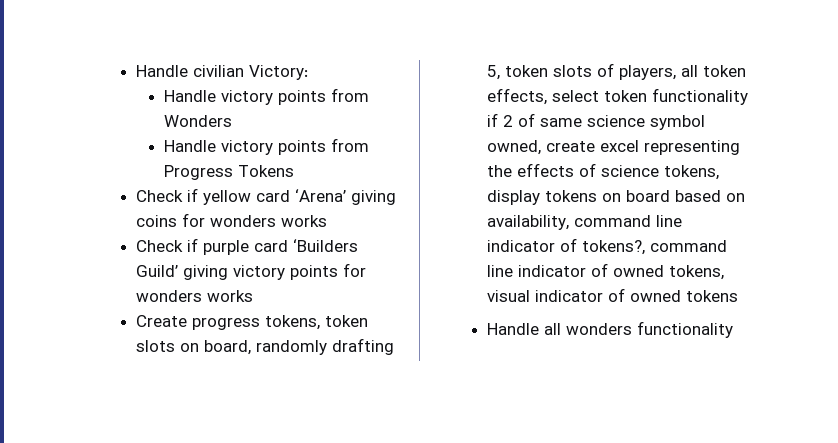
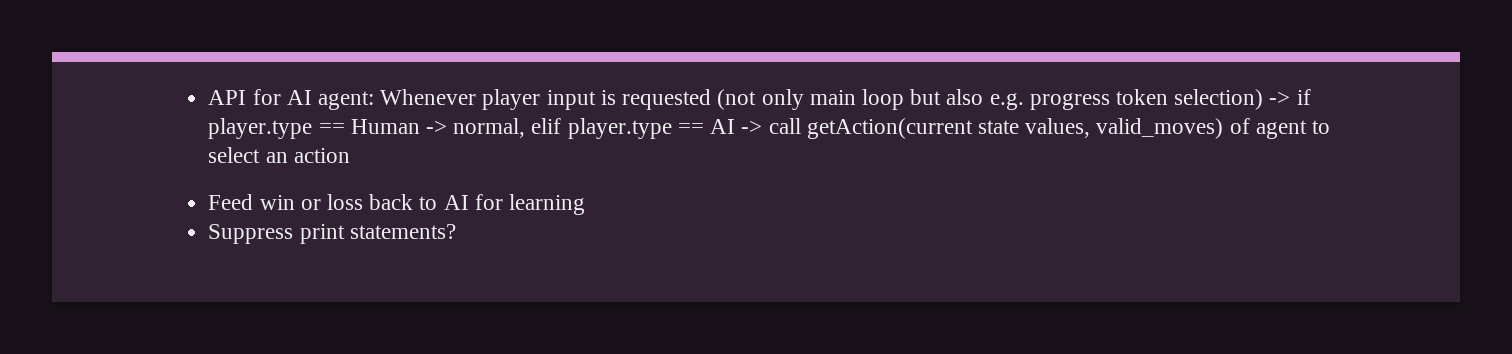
- Handle civilian Victory:
- Handle victory points from Wonders
- Handle victory points from Progress Tokens
- Check if yellow card ‘Arena’ giving coins for wonders works
- Check if purple card ‘Builders Guild’ giving victory points for wonders works
- Create progress tokens, token slots on board, randomly drafting 5, token slots of players, all token effects, select token functionality if 2 of same science symbol owned, create excel representing the effects of science tokens, display tokens on board based on availability, command line indicator of tokens?, command line indicator of owned tokens, visual indicator of owned tokens
- Handle all wonders functionality
+ API for AI agent: Whenever player input is requested (not only main loop but also e.g. progress token selection) -> if player.type == Human -> normal, elif player.type == AI -> call getAction(current state values, valid_moves) of agent to select an action
+ Feed win or loss back to AI for learning
+ Suppress print statements?

